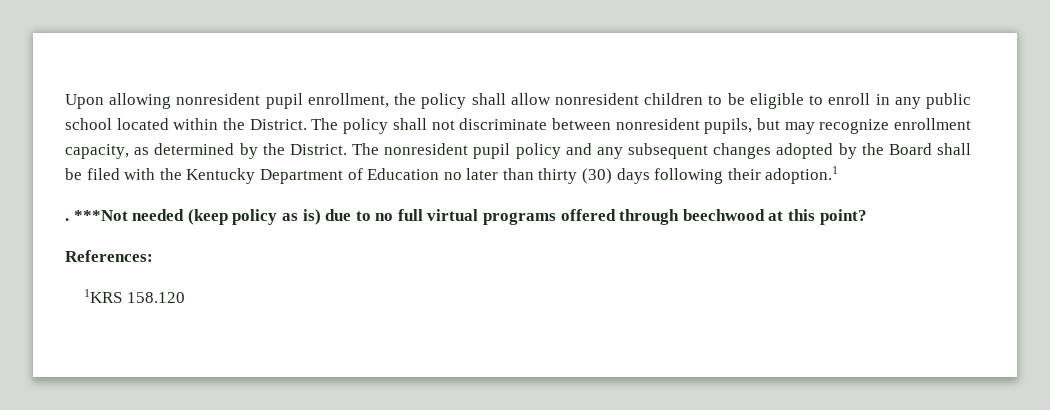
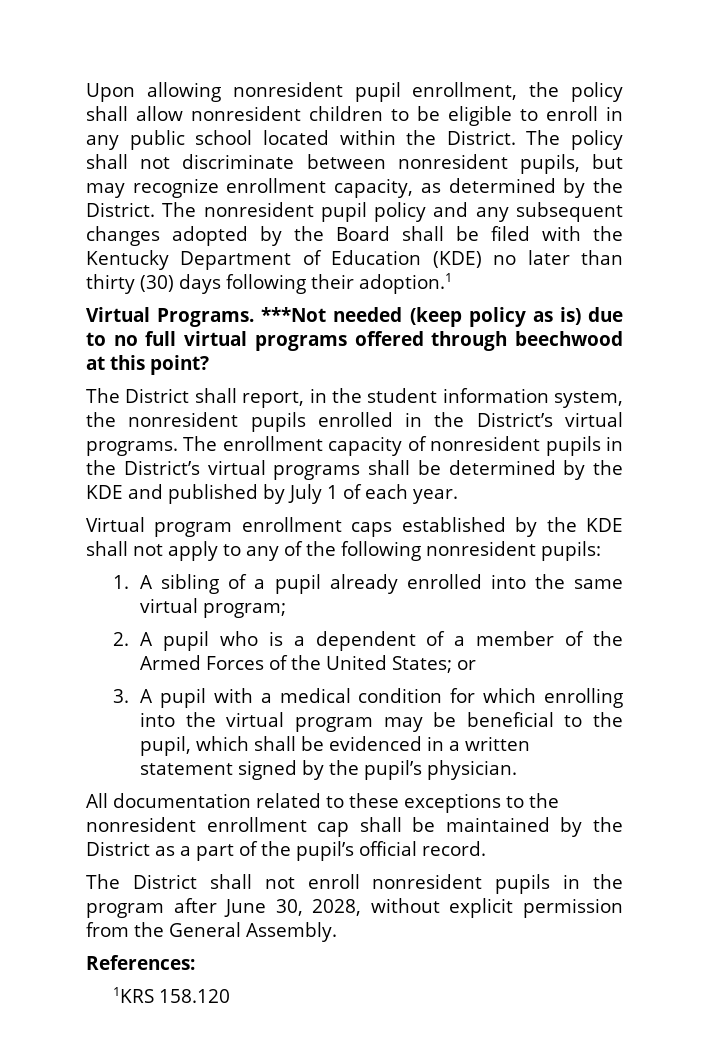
- The nonresident pupil policy and any subsequent changes adopted by the Board shall be filed with the Kentucky Department of Education no later than thirty (30) days following their adoption.1
+ The nonresident pupil policy and any subsequent changes adopted by the Board shall be filed with the Kentucky Department of Education (KDE) no later than thirty (30) days following their adoption.1
- .
+ Virtual Programs.
+ The District shall report, in the student information system, the nonresident pupils enrolled in the District’s virtual programs. The enrollment capacity of nonresident pupils in the District’s virtual programs shall be determined by the KDE and published by July 1 of each year.
+ Virtual program enrollment caps established by the KDE shall not apply to any of the following nonresident pupils:
+ 1. A sibling of a pupil already enrolled into the same virtual program;
+ 2. A pupil who is a dependent of a member of the Armed Forces of the United States; or
+ 3. A pupil with a medical condition for which enrolling into the virtual program may be beneficial to the pupil, which shall be evidenced in a written statement signed by the pupil’s physician.
+ All documentation related to these exceptions to the nonresident enrollment cap shall be maintained by the District as a part of the pupil’s official record.
+ The District shall not enroll nonresident pupils in the program after June 30, 2028, without explicit permission from the General Assembly.

